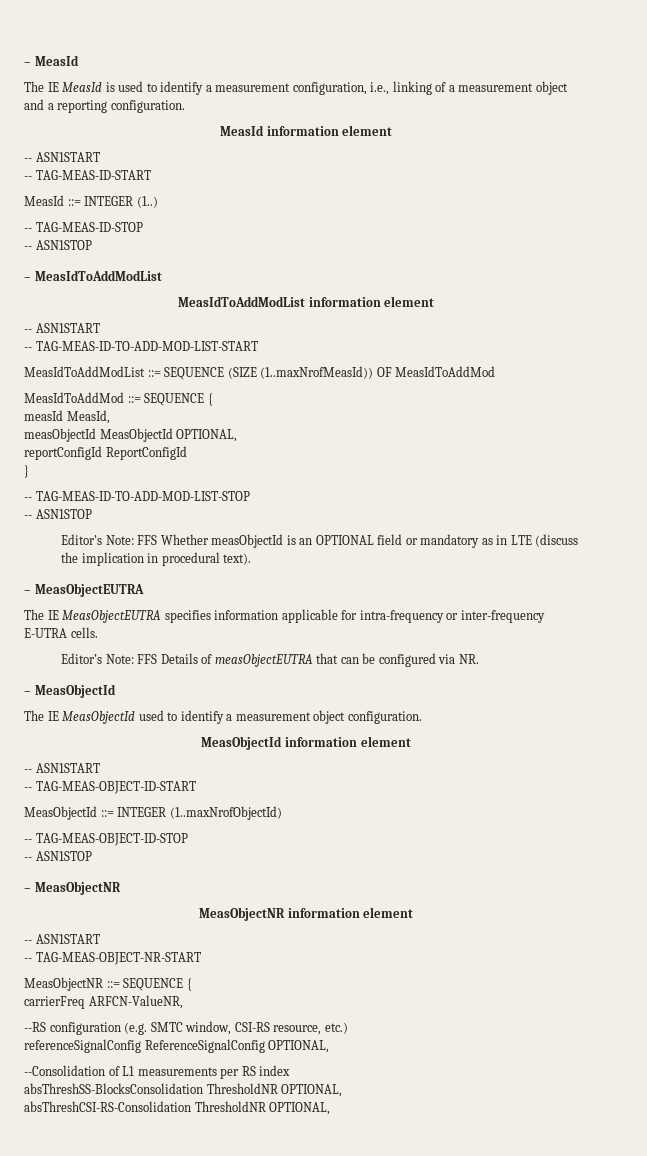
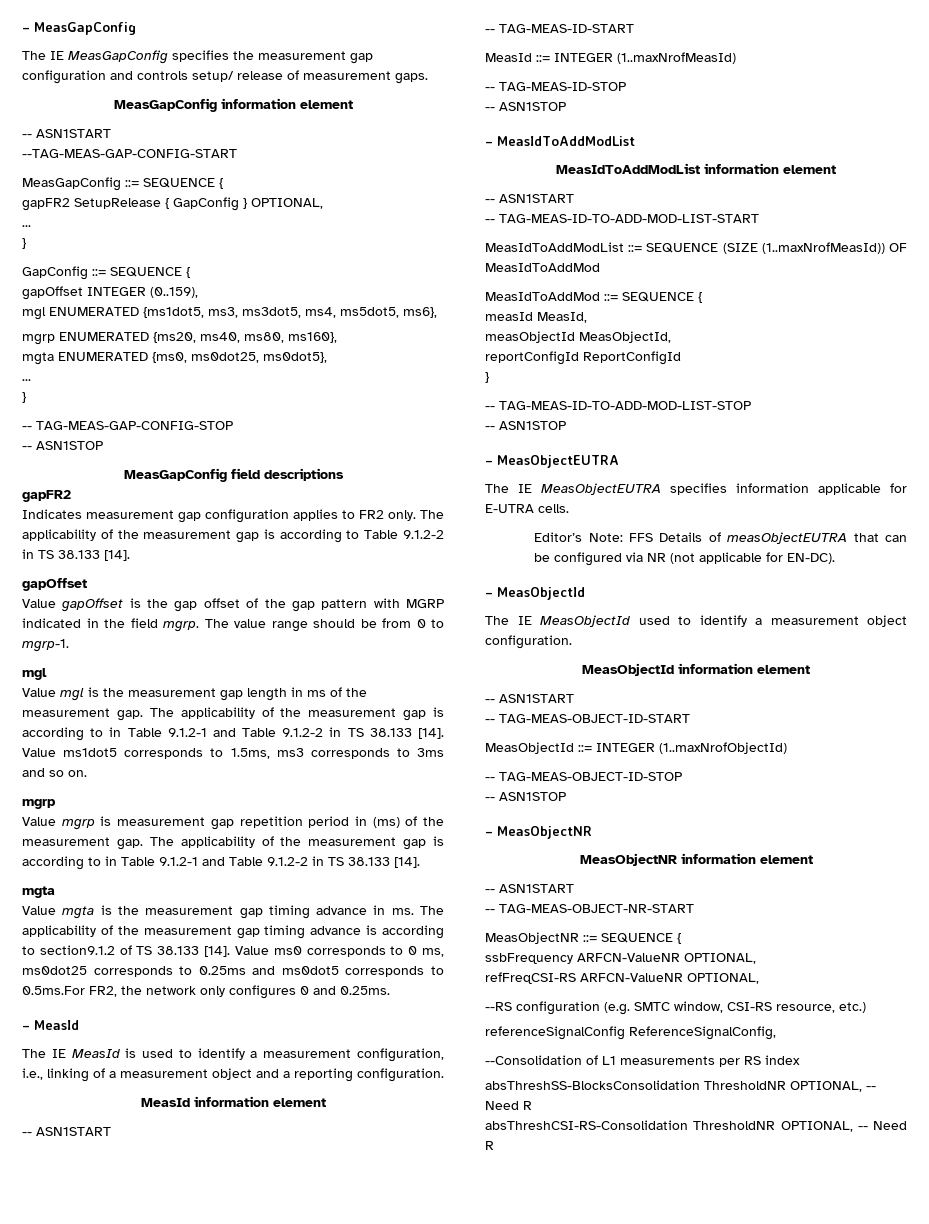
+ – MeasGapConfig
+ The IE MeasGapConfig specifies the measurement gap configuration and controls setup/ release of measurement gaps.
+ MeasGapConfig information element
+ -- ASN1START
+ --TAG-MEAS-GAP-CONFIG-START
+ MeasGapConfig ::= SEQUENCE {
+ gapFR2 SetupRelease { GapConfig } OPTIONAL,
+ ...
+ }
+ GapConfig ::= SEQUENCE {
+ gapOffset INTEGER (0..159),
+ mgl ENUMERATED {ms1dot5, ms3, ms3dot5, ms4, ms5dot5, ms6},
+ mgrp ENUMERATED {ms20, ms40, ms80, ms160},
+ mgta ENUMERATED {ms0, ms0dot25, ms0dot5},
+ ...
+ }
+ -- TAG-MEAS-GAP-CONFIG-STOP
+ -- ASN1STOP
+ MeasGapConfig field descriptions
+ gapFR2
+ Indicates measurement gap configuration applies to FR2 only. The applicability of the measurement gap is according to Table 9.1.2-2 in TS 38.133 [14].
+ gapOffset
+ Value gapOffset is the gap offset of the gap pattern with MGRP indicated in the field mgrp. The value range should be from 0 to mgrp-1.
+ mgl
+ Value mgl is the measurement gap length in ms of the measurement gap. The applicability of the measurement gap is according to in Table 9.1.2-1 and Table 9.1.2-2 in TS 38.133 [14]. Value ms1dot5 corresponds to 1.5ms, ms3 corresponds to 3ms and so on.
+ mgrp
+ Value mgrp is measurement gap repetition period in (ms) of the measurement gap. The applicability of the measurement gap is according to in Table 9.1.2-1 and Table 9.1.2-2 in TS 38.133 [14].
+ mgta
+ Value mgta is the measurement gap timing advance in ms. The applicability of the measurement gap timing advance is according to section9.1.2 of TS 38.133 [14]. Value ms0 corresponds to 0 ms, ms0dot25 corresponds to 0.25ms and ms0dot5 corresponds to 0.5ms.For FR2, the network only configures 0 and 0.25ms.
- MeasId ::= INTEGER (1..)
+ MeasId ::= INTEGER (1..maxNrofMeasId)
- measObjectId MeasObjectId OPTIONAL,
+ measObjectId MeasObjectId,
- Editor’s Note: FFS Whether measObjectId is an OPTIONAL field or mandatory as in LTE (discuss the implication in procedural text).
- The IE MeasObjectEUTRA specifies information applicable for intra-frequency or inter-frequency E-UTRA cells.
+ The IE MeasObjectEUTRA specifies information applicable for E-UTRA cells.
- Editor’s Note: FFS Details of measObjectEUTRA that can be configured via NR.
+ Editor’s Note: FFS Details of measObjectEUTRA that can be configured via NR (not applicable for EN-DC).
- carrierFreq ARFCN-ValueNR,
+ ssbFrequency ARFCN-ValueNR OPTIONAL,
+ refFreqCSI-RS ARFCN-ValueNR OPTIONAL,
- referenceSignalConfig ReferenceSignalConfig OPTIONAL,
+ referenceSignalConfig ReferenceSignalConfig,
- absThreshSS-BlocksConsolidation ThresholdNR OPTIONAL,
+ absThreshSS-BlocksConsolidation ThresholdNR OPTIONAL, -- Need R
- absThreshCSI-RS-Consolidation ThresholdNR OPTIONAL,
+ absThreshCSI-RS-Consolidation ThresholdNR OPTIONAL, -- Need R

